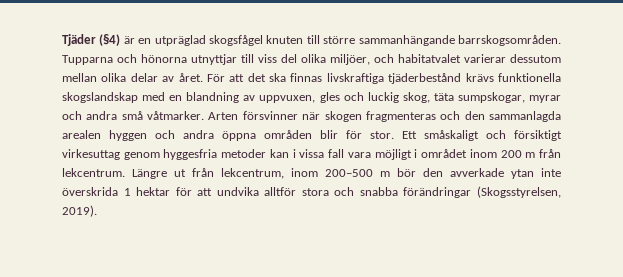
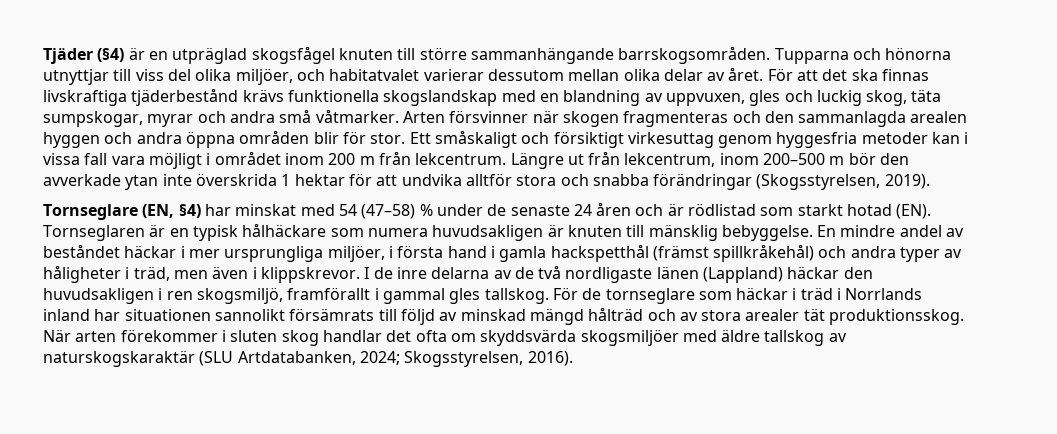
+ Tornseglare (EN, §4) har minskat med 54 (47–58) % under de senaste 24 åren och är rödlistad som starkt hotad (EN). Tornseglaren är en typisk hålhäckare som numera huvudsakligen är knuten till mänsklig bebyggelse. En mindre andel av beståndet häckar i mer ursprungliga miljöer, i första hand i gamla hackspetthål (främst spillkråkehål) och andra typer av håligheter i träd, men även i klippskrevor. I de inre delarna av de två nordligaste länen (Lappland) häckar den huvudsakligen i ren skogsmiljö, framförallt i gammal gles tallskog. För de tornseglare som häckar i träd i Norrlands inland har situationen sannolikt försämrats till följd av minskad mängd hålträd och av stora arealer tät produktionsskog. När arten förekommer i sluten skog handlar det ofta om skyddsvärda skogsmiljöer med äldre tallskog av naturskogskaraktär (SLU Artdatabanken, 2024; Skogsstyrelsen, 2016).

